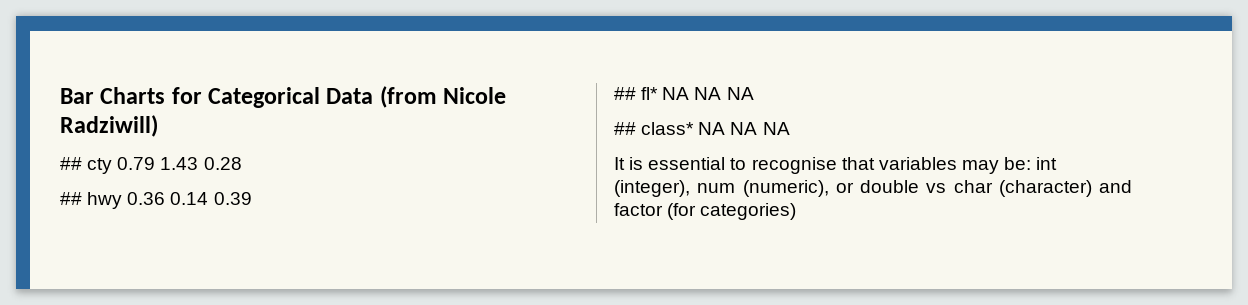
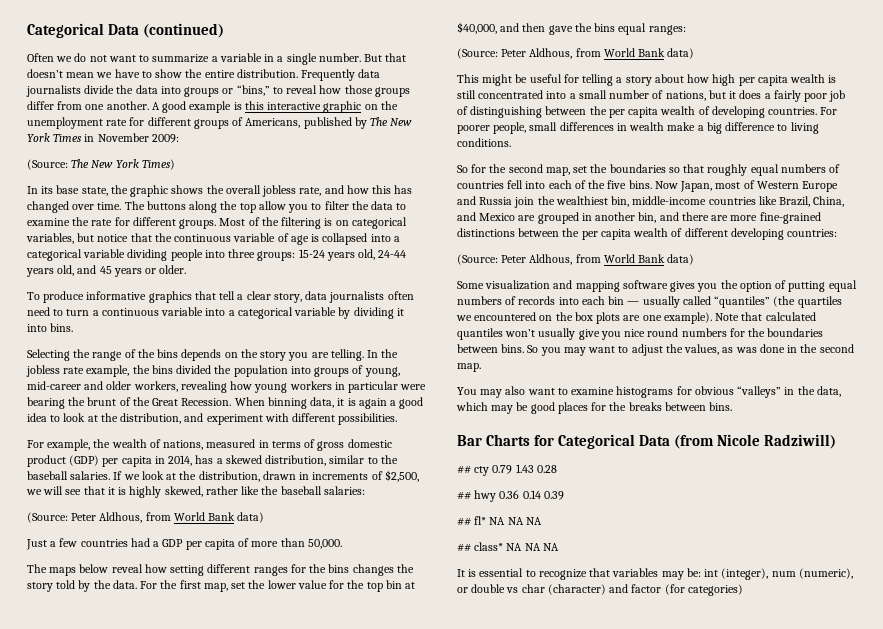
+ Categorical Data (continued)
+ Often we do not want to summarize a variable in a single number. But that doesn’t mean we have to show the entire distribution. Frequently data journalists divide the data into groups or “bins,” to reveal how those groups differ from one another. A good example is this interactive graphic on the unemployment rate for different groups of Americans, published by The New York Times in November 2009:
+ (Source: The New York Times)
+ In its base state, the graphic shows the overall jobless rate, and how this has changed over time. The buttons along the top allow you to filter the data to examine the rate for different groups. Most of the filtering is on categorical variables, but notice that the continuous variable of age is collapsed into a categorical variable dividing people into three groups: 15-24 years old, 24-44 years old, and 45 years or older.
+ To produce informative graphics that tell a clear story, data journalists often need to turn a continuous variable into a categorical variable by dividing it into bins.
+ Selecting the range of the bins depends on the story you are telling. In the jobless rate example, the bins divided the population into groups of young, mid-career and older workers, revealing how young workers in particular were bearing the brunt of the Great Recession. When binning data, it is again a good idea to look at the distribution, and experiment with different possibilities.
+ For example, the wealth of nations, measured in terms of gross domestic product (GDP) per capita in 2014, has a skewed distribution, similar to the baseball salaries. If we look at the distribution, drawn in increments of $2,500, we will see that it is highly skewed, rather like the baseball salaries:
+ (Source: Peter Aldhous, from World Bank data)
+ Just a few countries had a GDP per capita of more than 50,000.
+ The maps below reveal how setting different ranges for the bins changes the story told by the data. For the first map, set the lower value for the top bin at $40,000, and then gave the bins equal ranges:
+ (Source: Peter Aldhous, from World Bank data)
+ This might be useful for telling a story about how high per capita wealth is still concentrated into a small number of nations, but it does a fairly poor job of distinguishing between the per capita wealth of developing countries. For poorer people, small differences in wealth make a big difference to living conditions.
+ So for the second map, set the boundaries so that roughly equal numbers of countries fell into each of the five bins. Now Japan, most of Western Europe and Russia join the wealthiest bin, middle-income countries like Brazil, China, and Mexico are grouped in another bin, and there are more fine-grained distinctions between the per capita wealth of different developing countries:
+ (Source: Peter Aldhous, from World Bank data)
+ Some visualization and mapping software gives you the option of putting equal numbers of records into each bin — usually called “quantiles” (the quartiles we encountered on the box plots are one example). Note that calculated quantiles won’t usually give you nice round numbers for the boundaries between bins. So you may want to adjust the values, as was done in the second map.
+ You may also want to examine histograms for obvious “valleys” in the data, which may be good places for the breaks between bins.
- It is essential to recognise that variables may be: int (integer), num (numeric), or double vs char (character) and factor (for categories)
+ It is essential to recognize that variables may be: int (integer), num (numeric), or double vs char (character) and factor (for categories)

